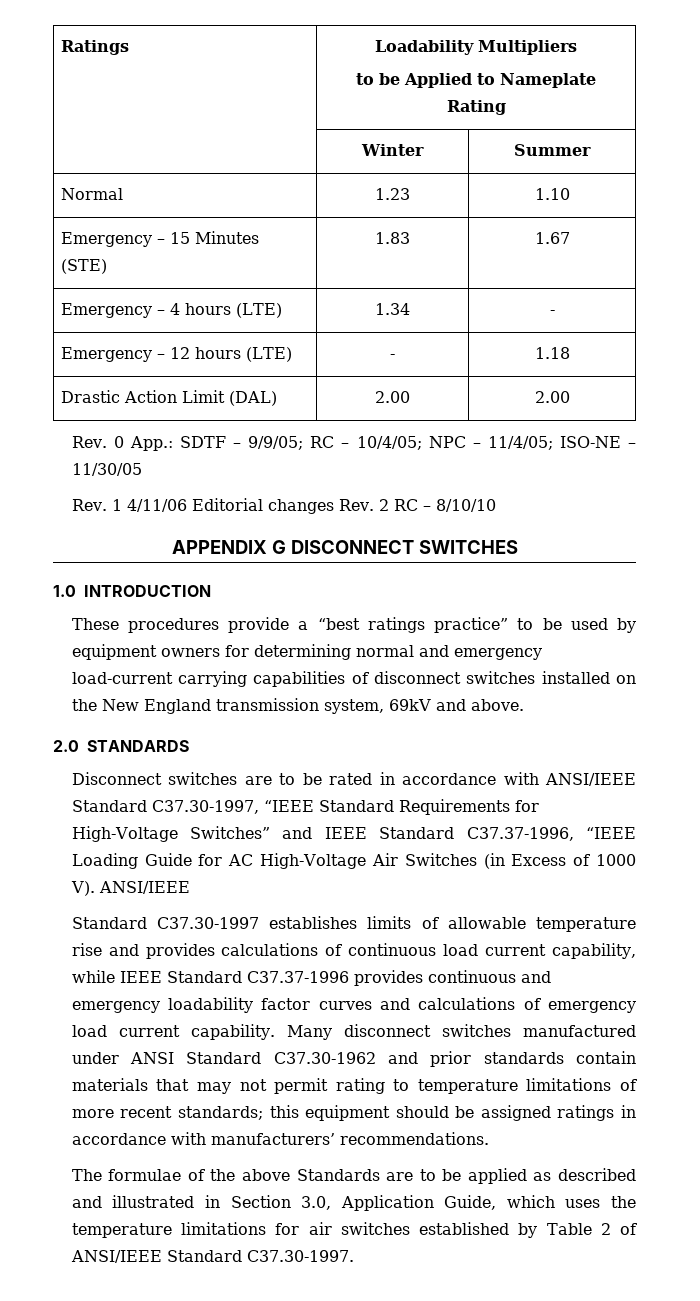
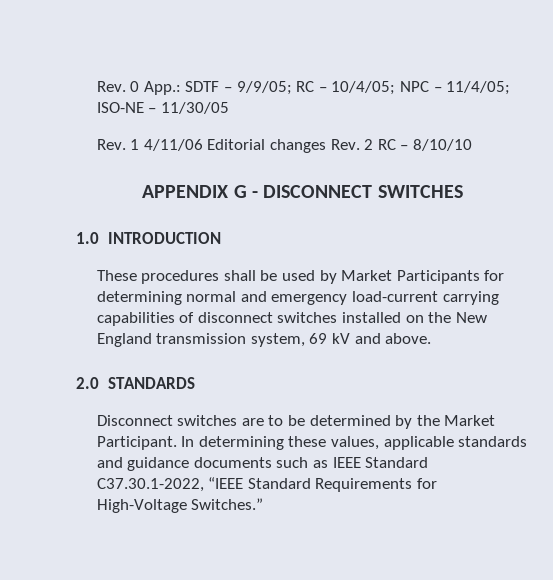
- Ratings | Loadability Multipliers
- to be Applied to Nameplate Rating
- | Winter | Summer
- Normal | 1.23 | 1.10
- Emergency – 15 Minutes (STE) | 1.83 | 1.67
- Emergency – 4 hours (LTE) | 1.34 | -
- Emergency – 12 hours (LTE) | - | 1.18
- Drastic Action Limit (DAL) | 2.00 | 2.00
- APPENDIX G DISCONNECT SWITCHES
+ APPENDIX G - DISCONNECT SWITCHES
- These procedures provide a “best ratings practice” to be used by equipment owners for determining normal and emergency load-current carrying capabilities of disconnect switches installed on the New England transmission system, 69kV and above.
+ These procedures shall be used by Market Participants for determining normal and emergency load-current carrying capabilities of disconnect switches installed on the New England transmission system, 69 kV and above.
- Disconnect switches are to be rated in accordance with ANSI/IEEE Standard C37.30-1997, “IEEE Standard Requirements for High-Voltage Switches” and IEEE Standard C37.37-1996, “IEEE Loading Guide for AC High-Voltage Air Switches (in Excess of 1000 V). ANSI/IEEE
- Standard C37.30-1997 establishes limits of allowable temperature rise and provides calculations of continuous load current capability, while IEEE Standard C37.37-1996 provides continuous and emergency loadability factor curves and calculations of emergency load current capability. Many disconnect switches manufactured under ANSI Standard C37.30-1962 and prior standards contain materials that may not permit rating to temperature limitations of more recent standards; this equipment should be assigned ratings in accordance with manufacturers’ recommendations.
- The formulae of the above Standards are to be applied as described and illustrated in Section 3.0, Application Guide, which uses the temperature limitations for air switches established by Table 2 of ANSI/IEEE Standard C37.30-1997.
+ Disconnect switches are to be determined by the Market Participant. In determining these values, applicable standards and guidance documents such as IEEE Standard C37.30.1-2022, “IEEE Standard Requirements for High-Voltage Switches.”

